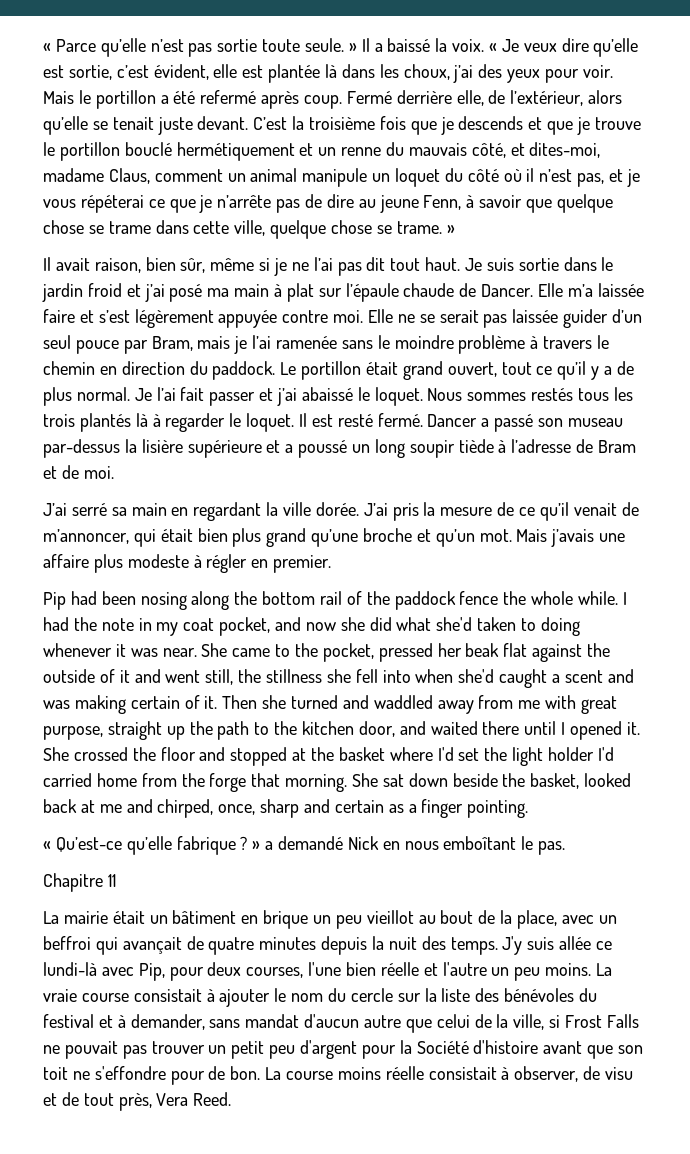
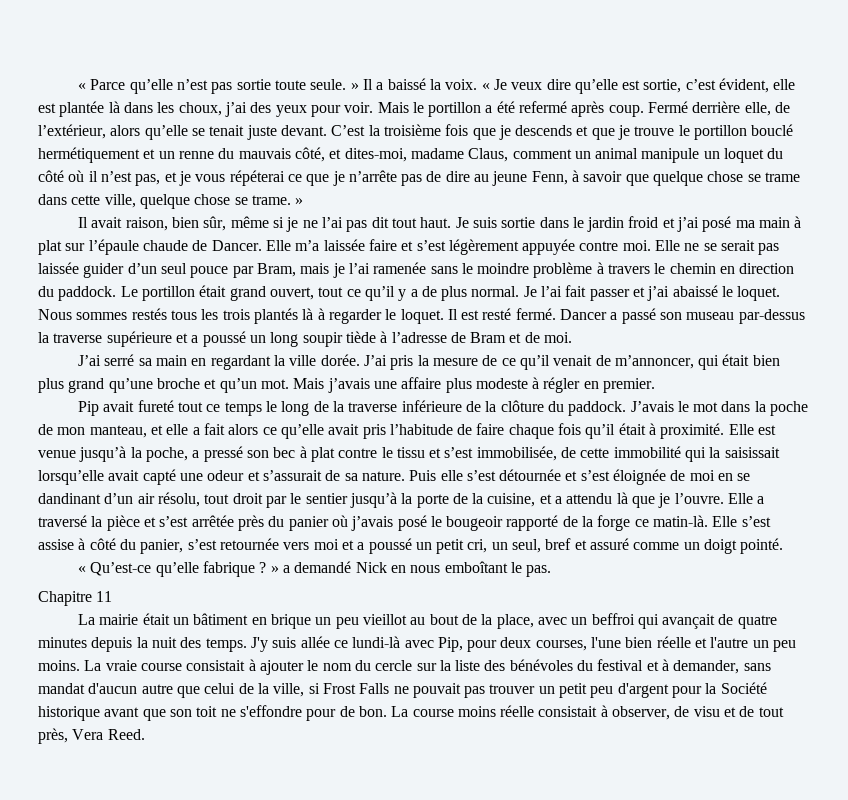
- Dancer a passé son museau par-dessus la lisière supérieure et a poussé un long soupir tiède à l’adresse de Bram et de moi.
+ Dancer a passé son museau par-dessus la traverse supérieure et a poussé un long soupir tiède à l’adresse de Bram et de moi.
- Pip had been nosing along the bottom rail of the paddock fence the whole while. I had the note in my coat pocket, and now she did what she'd taken to doing whenever it was near. She came to the pocket, pressed her beak flat against the outside of it and went still, the stillness she fell into when she'd caught a scent and was making certain of it. Then she turned and waddled away from me with great purpose, straight up the path to the kitchen door, and waited there until I opened it. She crossed the floor and stopped at the basket where I'd set the light holder I'd carried home from the forge that morning. She sat down beside the basket, looked back at me and chirped, once, sharp and certain as a finger pointing.
+ Pip avait fureté tout ce temps le long de la traverse inférieure de la clôture du paddock. J’avais le mot dans la poche de mon manteau, et elle a fait alors ce qu’elle avait pris l’habitude de faire chaque fois qu’il était à proximité. Elle est venue jusqu’à la poche, a pressé son bec à plat contre le tissu et s’est immobilisée, de cette immobilité qui la saisissait lorsqu’elle avait capté une odeur et s’assurait de sa nature. Puis elle s’est détournée et s’est éloignée de moi en se dandinant d’un air résolu, tout droit par le sentier jusqu’à la porte de la cuisine, et a attendu là que je l’ouvre. Elle a traversé la pièce et s’est arrêtée près du panier où j’avais posé le bougeoir rapporté de la forge ce matin-là. Elle s’est assise à côté du panier, s’est retournée vers moi et a poussé un petit cri, un seul, bref et assuré comme un doigt pointé.
- La vraie course consistait à ajouter le nom du cercle sur la liste des bénévoles du festival et à demander, sans mandat d'aucun autre que celui de la ville, si Frost Falls ne pouvait pas trouver un petit peu d'argent pour la Société d'histoire avant que son toit ne s'effondre pour de bon.
+ La vraie course consistait à ajouter le nom du cercle sur la liste des bénévoles du festival et à demander, sans mandat d'aucun autre que celui de la ville, si Frost Falls ne pouvait pas trouver un petit peu d'argent pour la Société historique avant que son toit ne s'effondre pour de bon.

